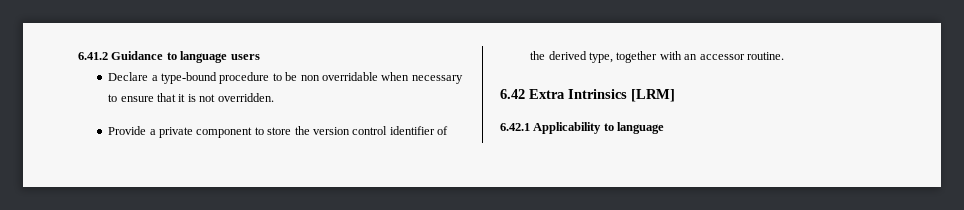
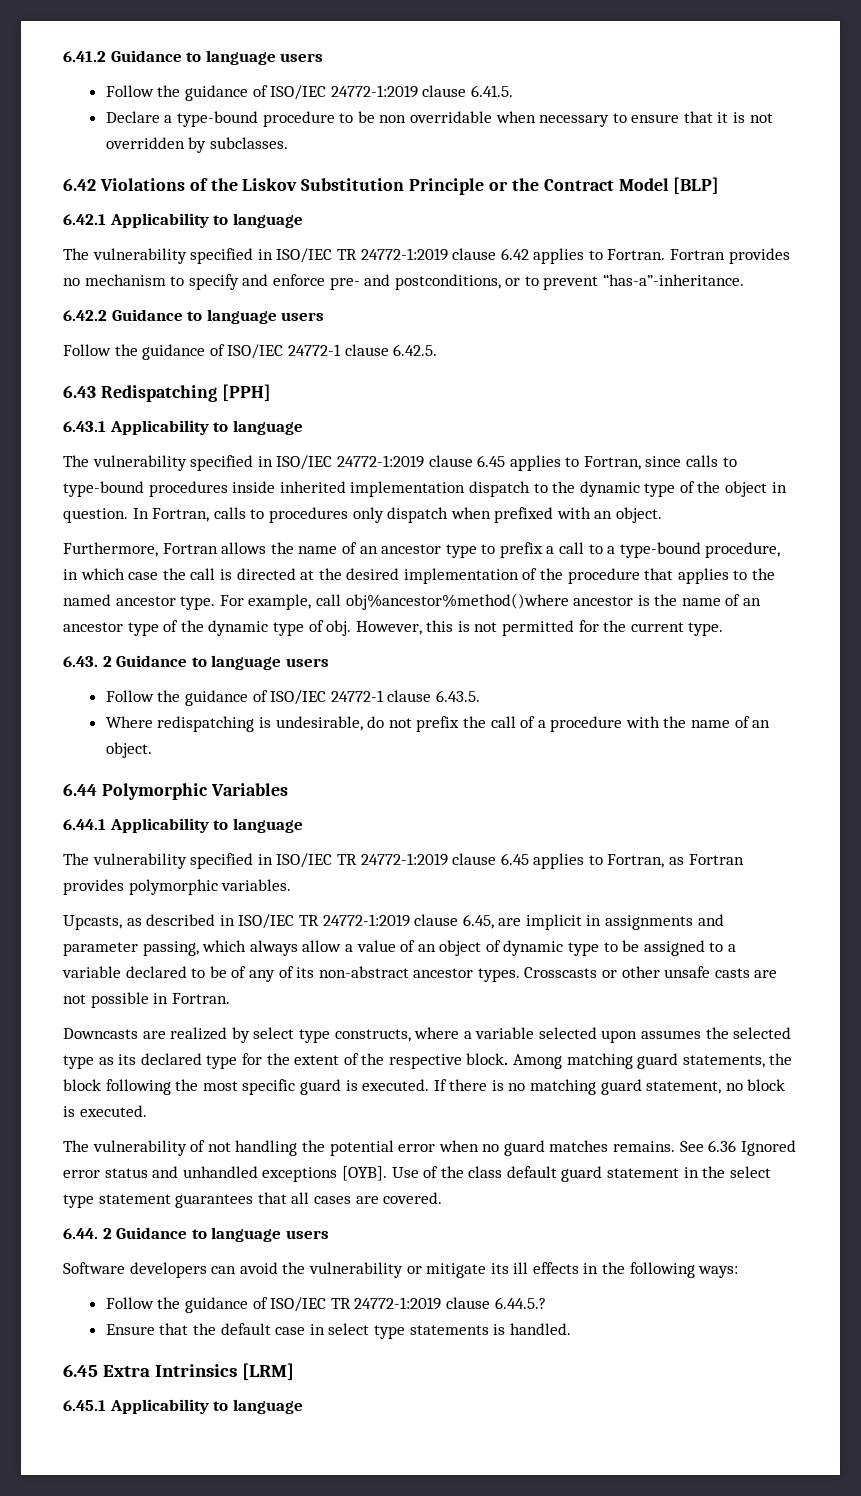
+ Follow the guidance of ISO/IEC 24772-1:2019 clause 6.41.5.
- Declare a type-bound procedure to be non overridable when necessary to ensure that it is not overridden.
- Provide a private component to store the version control identifier of the derived type, together with an accessor routine.
- 6.42 Extra Intrinsics [LRM]
+ Declare a type-bound procedure to be non overridable when necessary to ensure that it is not overridden by subclasses.
+ 6.42 Violations of the Liskov Substitution Principle or the Contract Model [BLP]
  6.42.1 Applicability to language
+ The vulnerability specified in ISO/IEC TR 24772-1:2019 clause 6.42 applies to Fortran. Fortran provides no mechanism to specify and enforce pre- and postconditions, or to prevent “has-a”-inheritance.
+ 6.42.2 Guidance to language users
+ Follow the guidance of ISO/IEC 24772-1 clause 6.42.5.
+ 6.43 Redispatching [PPH]
+ 6.43.1 Applicability to language
+ The vulnerability specified in ISO/IEC 24772-1:2019 clause 6.45 applies to Fortran, since calls to type-bound procedures inside inherited implementation dispatch to the dynamic type of the object in question. In Fortran, calls to procedures only dispatch when prefixed with an object.
+ Furthermore, Fortran allows the name of an ancestor type to prefix a call to a type-bound procedure, in which case the call is directed at the desired implementation of the procedure that applies to the named ancestor type. For example, call obj%ancestor%method()where ancestor is the name of an ancestor type of the dynamic type of obj. However, this is not permitted for the current type.
+ 6.43. 2 Guidance to language users
+ Follow the guidance of ISO/IEC 24772-1 clause 6.43.5.
+ Where redispatching is undesirable, do not prefix the call of a procedure with the name of an object.
+ 6.44 Polymorphic Variables
+ 6.44.1 Applicability to language
+ The vulnerability specified in ISO/IEC TR 24772-1:2019 clause 6.45 applies to Fortran, as Fortran provides polymorphic variables.
+ Upcasts, as described in ISO/IEC TR 24772-1:2019 clause 6.45, are implicit in assignments and parameter passing, which always allow a value of an object of dynamic type to be assigned to a variable declared to be of any of its non-abstract ancestor types. Crosscasts or other unsafe casts are not possible in Fortran.
+ Downcasts are realized by select type constructs, where a variable selected upon assumes the selected type as its declared type for the extent of the respective block. Among matching guard statements, the block following the most specific guard is executed. If there is no matching guard statement, no block is executed.
+ The vulnerability of not handling the potential error when no guard matches remains. See 6.36 Ignored error status and unhandled exceptions [OYB]. Use of the class default guard statement in the select type statement guarantees that all cases are covered.
+ 6.44. 2 Guidance to language users
+ Software developers can avoid the vulnerability or mitigate its ill effects in the following ways:
+ Follow the guidance of ISO/IEC TR 24772-1:2019 clause 6.44.5.?
+ Ensure that the default case in select type statements is handled.
+ 6.45 Extra Intrinsics [LRM]
+ 6.45.1 Applicability to language

